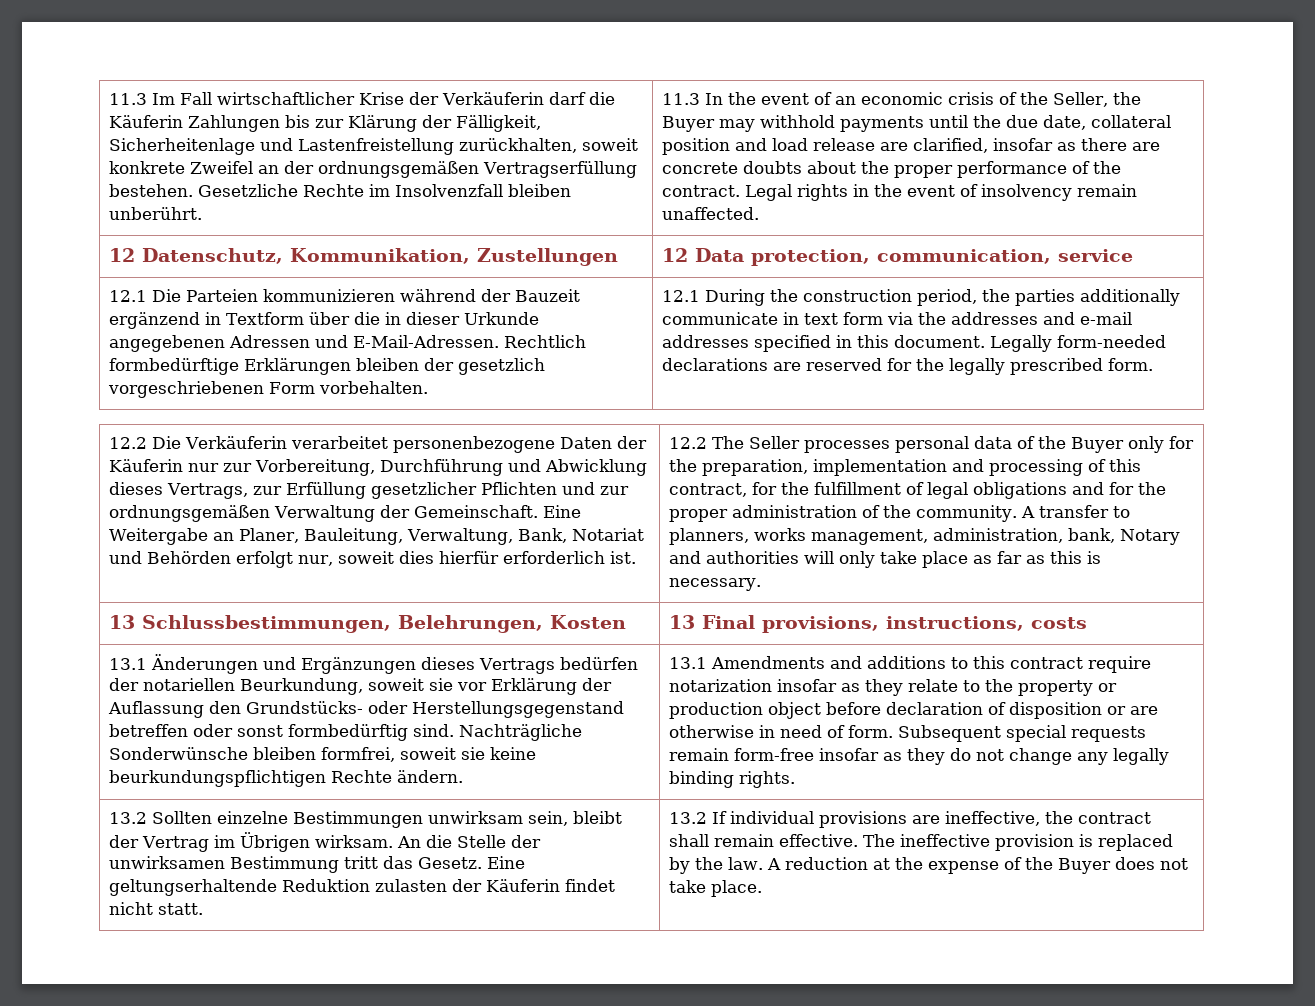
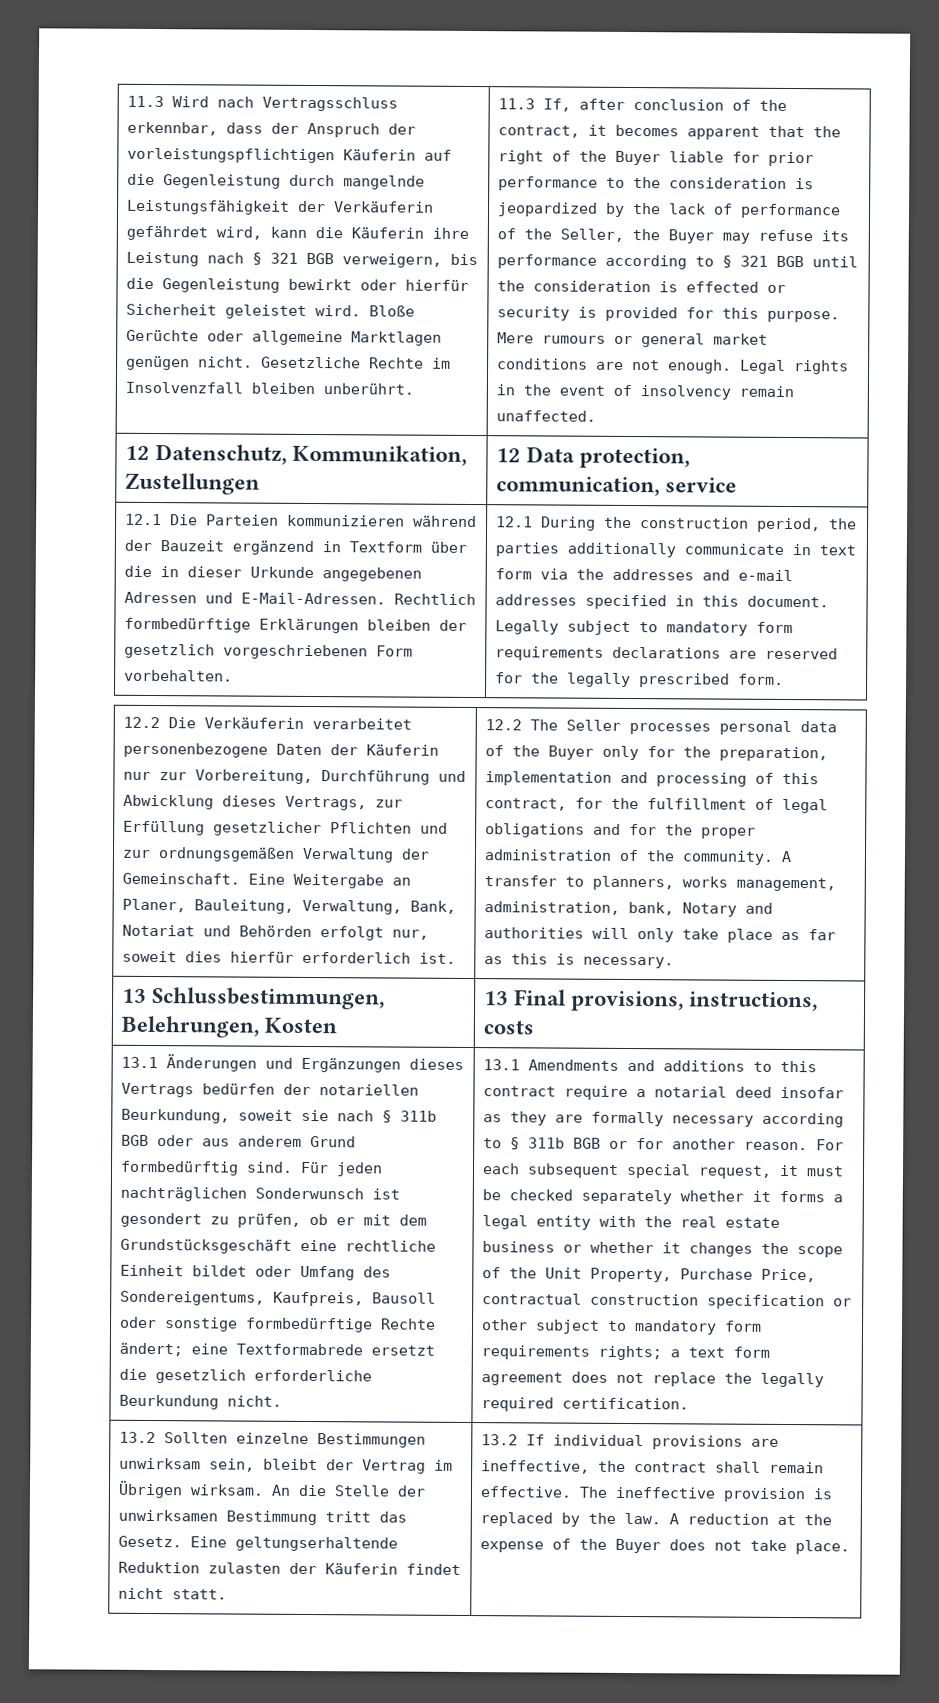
- 11.3 Im Fall wirtschaftlicher Krise der Verkäuferin darf die Käuferin Zahlungen bis zur Klärung der Fälligkeit, Sicherheitenlage und Lastenfreistellung zurückhalten, soweit konkrete Zweifel an der ordnungsgemäßen Vertragserfüllung bestehen.
+ 11.3 Wird nach Vertragsschluss erkennbar, dass der Anspruch der vorleistungspflichtigen Käuferin auf die Gegenleistung durch mangelnde Leistungsfähigkeit der Verkäuferin gefährdet wird, kann die Käuferin ihre Leistung nach § 321 BGB verweigern, bis die Gegenleistung bewirkt oder hierfür Sicherheit geleistet wird. Bloße Gerüchte oder allgemeine Marktlagen genügen nicht.
- 11.3 In the event of an economic crisis of the Seller, the Buyer may withhold payments until the due date, collateral position and load release are clarified, insofar as there are concrete doubts about the proper performance of the contract.
+ 11.3 If, after conclusion of the contract, it becomes apparent that the right of the Buyer liable for prior performance to the consideration is jeopardized by the lack of performance of the Seller, the Buyer may refuse its performance according to § 321 BGB until the consideration is effected or security is provided for this purpose. Mere rumours or general market conditions are not enough.
- Legally form-needed declarations are reserved for the legally prescribed form.
+ Legally subject to mandatory form requirements declarations are reserved for the legally prescribed form.
- 13.1 Änderungen und Ergänzungen dieses Vertrags bedürfen der notariellen Beurkundung, soweit sie vor Erklärung der Auflassung den Grundstücks- oder Herstellungsgegenstand betreffen oder sonst formbedürftig sind. Nachträgliche Sonderwünsche bleiben formfrei, soweit sie keine beurkundungspflichtigen Rechte ändern.
+ 13.1 Änderungen und Ergänzungen dieses Vertrags bedürfen der notariellen Beurkundung, soweit sie nach § 311b BGB oder aus anderem Grund formbedürftig sind. Für jeden nachträglichen Sonderwunsch ist gesondert zu prüfen, ob er mit dem Grundstücksgeschäft eine rechtliche Einheit bildet oder Umfang des Sondereigentums, Kaufpreis, Bausoll oder sonstige formbedürftige Rechte ändert; eine Textformabrede ersetzt die gesetzlich erforderliche Beurkundung nicht.
- 13.1 Amendments and additions to this contract require notarization insofar as they relate to the property or production object before declaration of disposition or are otherwise in need of form. Subsequent special requests remain form-free insofar as they do not change any legally binding rights.
+ 13.1 Amendments and additions to this contract require a notarial deed insofar as they are formally necessary according to § 311b BGB or for another reason. For each subsequent special request, it must be checked separately whether it forms a legal entity with the real estate business or whether it changes the scope of the Unit Property, Purchase Price, contractual construction specification or other subject to mandatory form requirements rights; a text form agreement does not replace the legally required certification.

